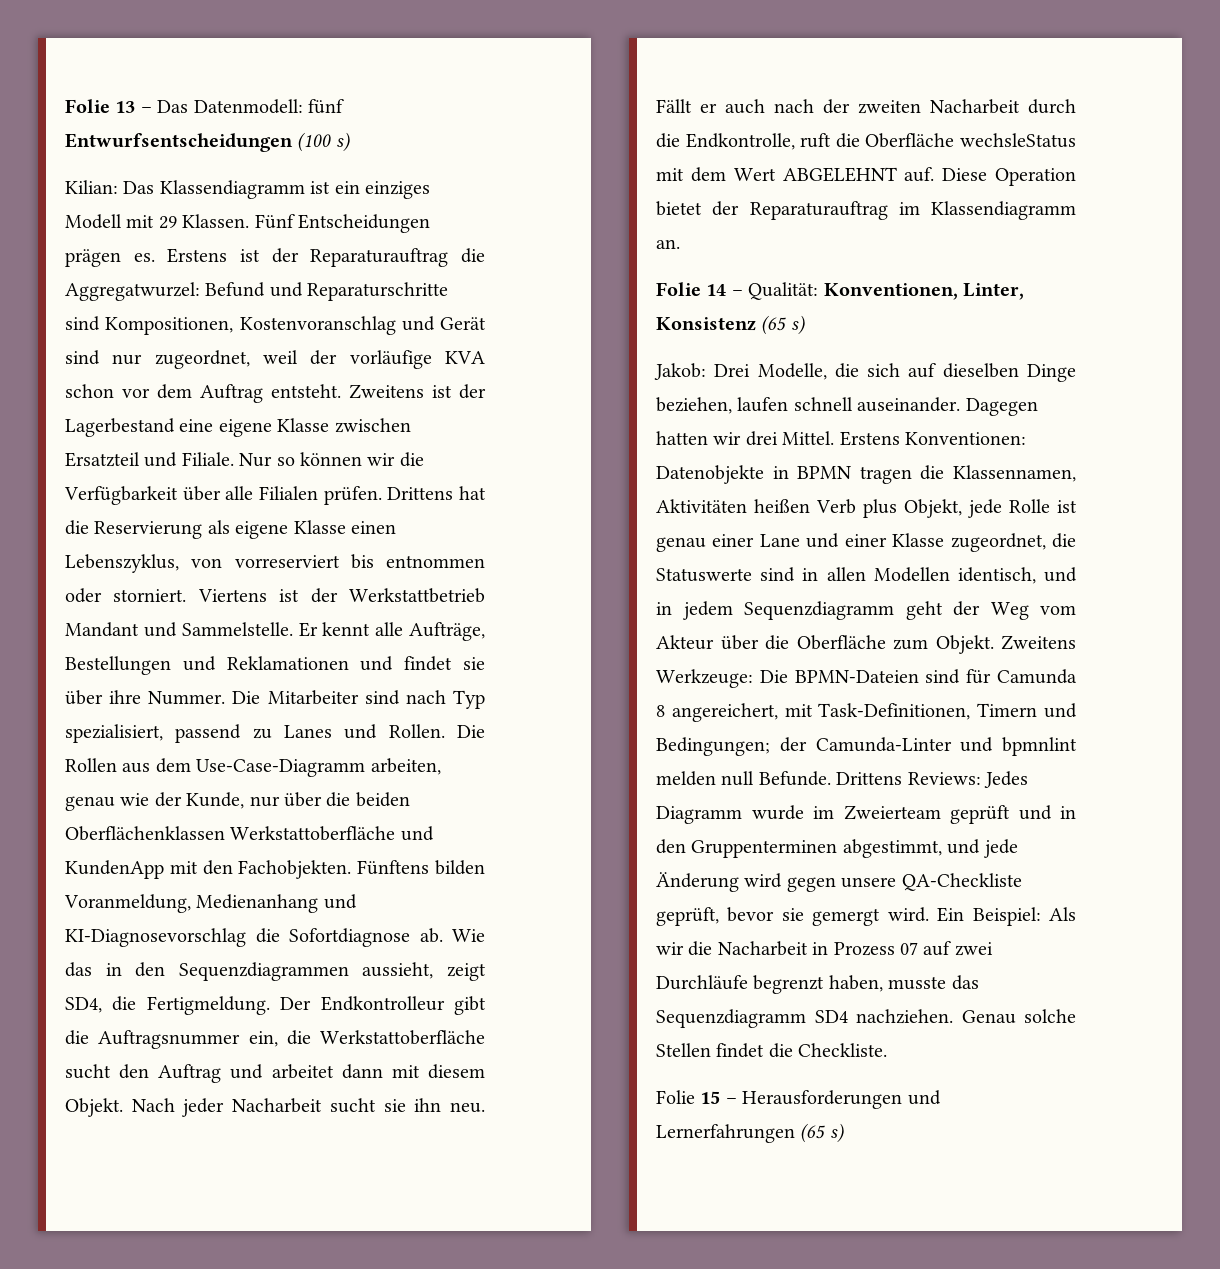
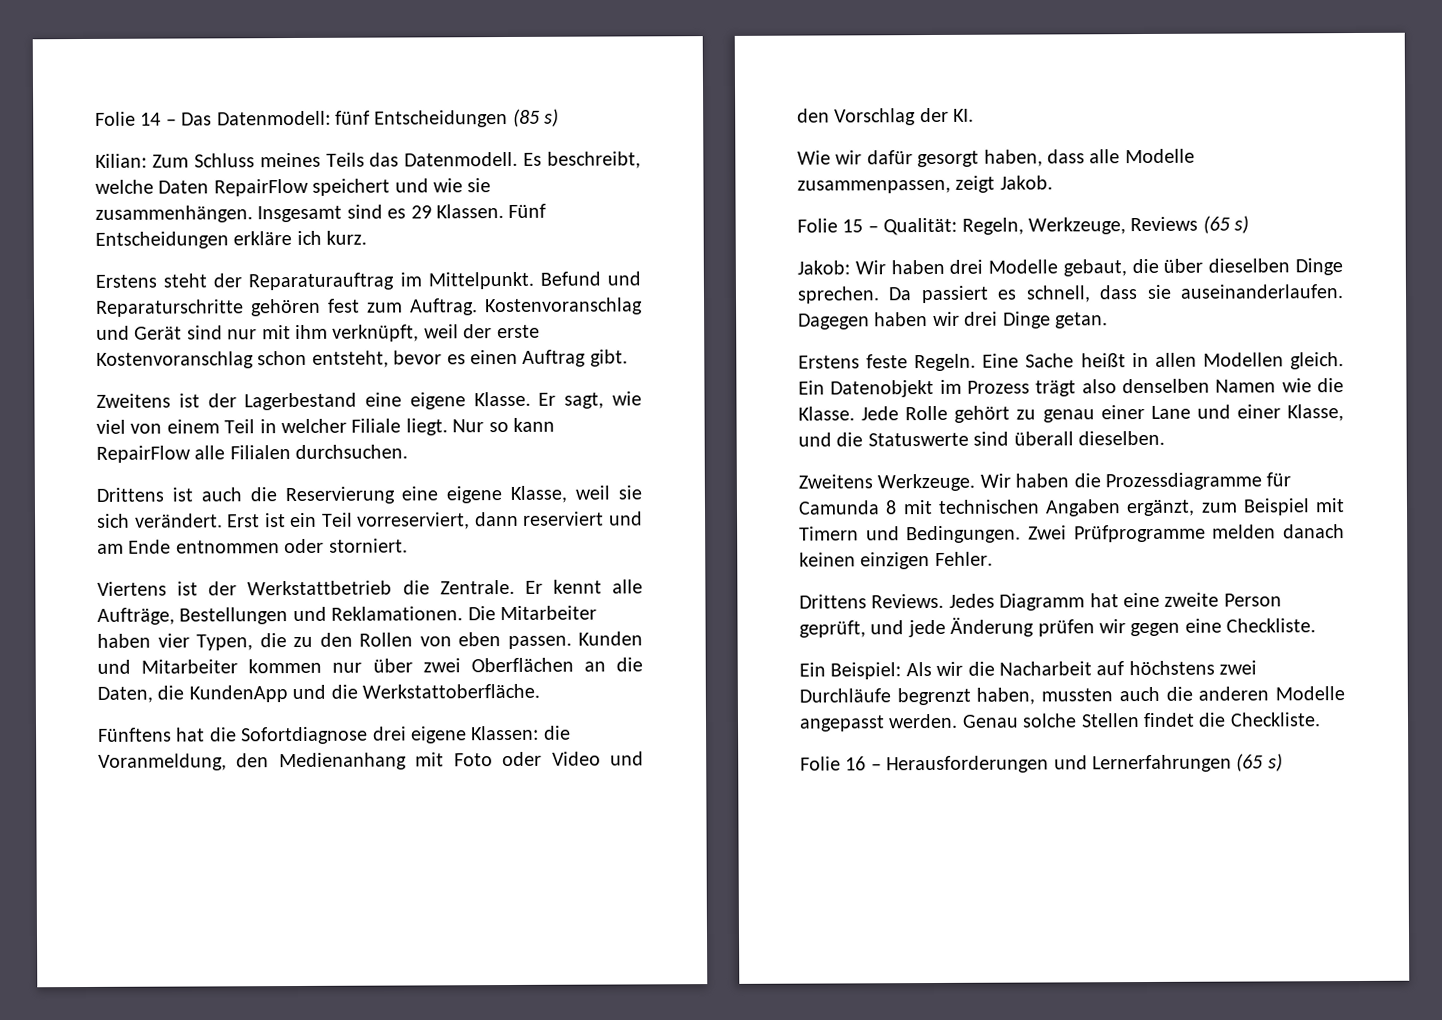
- Folie 13 – Das Datenmodell: fünf Entwurfsentscheidungen (100 s)
+ Folie 14 – Das Datenmodell: fünf Entscheidungen (85 s)
- Kilian: Das Klassendiagramm ist ein einziges Modell mit 29 Klassen. Fünf Entscheidungen prägen es. Erstens ist der Reparaturauftrag die Aggregatwurzel: Befund und Reparaturschritte sind Kompositionen, Kostenvoranschlag und Gerät sind nur zugeordnet, weil der vorläufige KVA schon vor dem Auftrag entsteht. Zweitens ist der Lagerbestand eine eigene Klasse zwischen Ersatzteil und Filiale. Nur so können wir die Verfügbarkeit über alle Filialen prüfen. Drittens hat die Reservierung als eigene Klasse einen Lebenszyklus, von vorreserviert bis entnommen oder storniert. Viertens ist der Werkstattbetrieb Mandant und Sammelstelle.
+ Kilian: Zum Schluss meines Teils das Datenmodell. Es beschreibt, welche Daten RepairFlow speichert und wie sie zusammenhängen. Insgesamt sind es 29 Klassen. Fünf Entscheidungen erkläre ich kurz.
+ Erstens steht der Reparaturauftrag im Mittelpunkt. Befund und Reparaturschritte gehören fest zum Auftrag. Kostenvoranschlag und Gerät sind nur mit ihm verknüpft, weil der erste Kostenvoranschlag schon entsteht, bevor es einen Auftrag gibt.
+ Zweitens ist der Lagerbestand eine eigene Klasse. Er sagt, wie viel von einem Teil in welcher Filiale liegt. Nur so kann RepairFlow alle Filialen durchsuchen.
+ Drittens ist auch die Reservierung eine eigene Klasse, weil sie sich verändert. Erst ist ein Teil vorreserviert, dann reserviert und am Ende entnommen oder storniert.
+ Viertens ist der Werkstattbetrieb die Zentrale.
- Er kennt alle Aufträge, Bestellungen und Reklamationen und findet sie über ihre Nummer. Die Mitarbeiter sind nach Typ spezialisiert, passend zu Lanes und Rollen. Die Rollen aus dem Use-Case-Diagramm arbeiten, genau wie der Kunde, nur über die beiden Oberflächenklassen Werkstattoberfläche und KundenApp mit den Fachobjekten. Fünftens bilden Voranmeldung, Medienanhang und KI-Diagnosevorschlag die Sofortdiagnose ab. Wie das in den Sequenzdiagrammen aussieht, zeigt SD4, die Fertigmeldung. Der Endkontrolleur gibt die Auftragsnummer ein, die Werkstattoberfläche sucht den Auftrag und arbeitet dann mit diesem Objekt. Nach jeder Nacharbeit sucht sie ihn neu. Fällt er auch nach der zweiten Nacharbeit durch die Endkontrolle, ruft die Oberfläche wechsleStatus mit dem Wert ABGELEHNT auf. Diese Operation bietet der Reparaturauftrag im Klassendiagramm an.
- Folie 14 – Qualität: Konventionen, Linter, Konsistenz (65 s)
+ Er kennt alle Aufträge, Bestellungen und Reklamationen. Die Mitarbeiter haben vier Typen, die zu den Rollen von eben passen. Kunden und Mitarbeiter kommen nur über zwei Oberflächen an die Daten, die KundenApp und die Werkstattoberfläche.
+ Fünftens hat die Sofortdiagnose drei eigene Klassen: die Voranmeldung, den Medienanhang mit Foto oder Video und den Vorschlag der KI.
+ Wie wir dafür gesorgt haben, dass alle Modelle zusammenpassen, zeigt Jakob.
+ Folie 15 – Qualität: Regeln, Werkzeuge, Reviews (65 s)
- Jakob: Drei Modelle, die sich auf dieselben Dinge beziehen, laufen schnell auseinander. Dagegen hatten wir drei Mittel. Erstens Konventionen: Datenobjekte in BPMN tragen die Klassennamen, Aktivitäten heißen Verb plus Objekt, jede Rolle ist genau einer Lane und einer Klasse zugeordnet, die Statuswerte sind in allen Modellen identisch, und in jedem Sequenzdiagramm geht der Weg vom Akteur über die Oberfläche zum Objekt. Zweitens Werkzeuge: Die BPMN-Dateien sind für Camunda 8 angereichert, mit Task-Definitionen, Timern und Bedingungen; der Camunda-Linter und bpmnlint melden null Befunde. Drittens Reviews: Jedes Diagramm wurde im Zweierteam geprüft und in den Gruppenterminen abgestimmt, und jede Änderung wird gegen unsere QA-Checkliste geprüft, bevor sie gemergt wird. Ein Beispiel: Als wir die Nacharbeit in Prozess 07 auf zwei Durchläufe begrenzt haben, musste das Sequenzdiagramm SD4 nachziehen.
+ Jakob: Wir haben drei Modelle gebaut, die über dieselben Dinge sprechen. Da passiert es schnell, dass sie auseinanderlaufen. Dagegen haben wir drei Dinge getan.
+ Erstens feste Regeln. Eine Sache heißt in allen Modellen gleich. Ein Datenobjekt im Prozess trägt also denselben Namen wie die Klasse. Jede Rolle gehört zu genau einer Lane und einer Klasse, und die Statuswerte sind überall dieselben.
+ Zweitens Werkzeuge. Wir haben die Prozessdiagramme für Camunda 8 mit technischen Angaben ergänzt, zum Beispiel mit Timern und Bedingungen. Zwei Prüfprogramme melden danach keinen einzigen Fehler.
+ Drittens Reviews. Jedes Diagramm hat eine zweite Person geprüft, und jede Änderung prüfen wir gegen eine Checkliste.
+ Ein Beispiel: Als wir die Nacharbeit auf höchstens zwei Durchläufe begrenzt haben, mussten auch die anderen Modelle angepasst werden.
- Folie 15 – Herausforderungen und Lernerfahrungen (65 s)
+ Folie 16 – Herausforderungen und Lernerfahrungen (65 s)

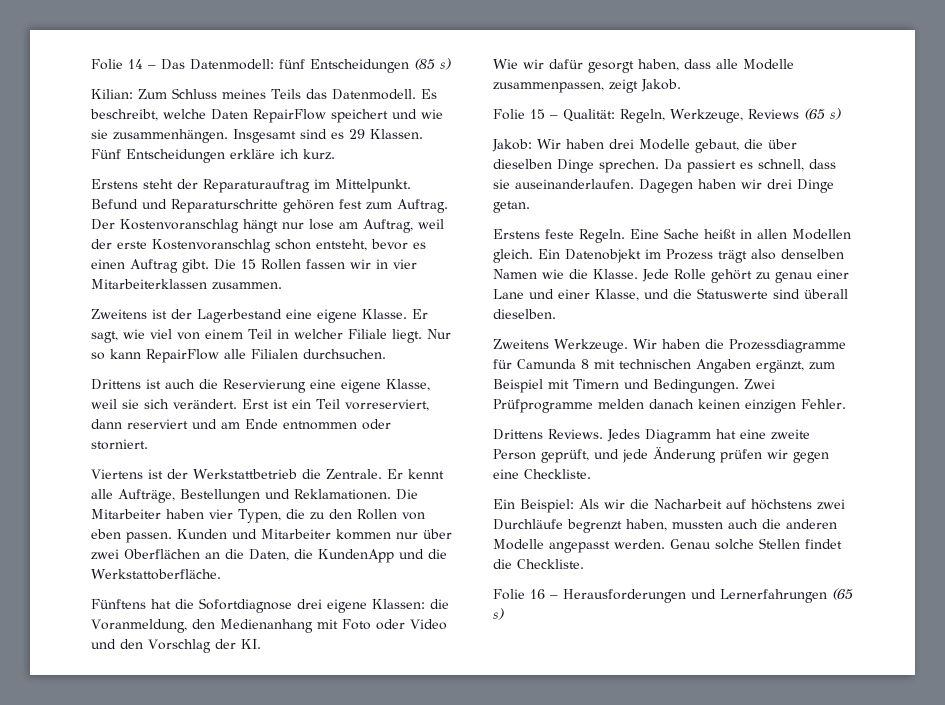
- Kostenvoranschlag und Gerät sind nur mit ihm verknüpft, weil der erste Kostenvoranschlag schon entsteht, bevor es einen Auftrag gibt.
+ Der Kostenvoranschlag hängt nur lose am Auftrag, weil der erste Kostenvoranschlag schon entsteht, bevor es einen Auftrag gibt. Die 15 Rollen fassen wir in vier Mitarbeiterklassen zusammen.

